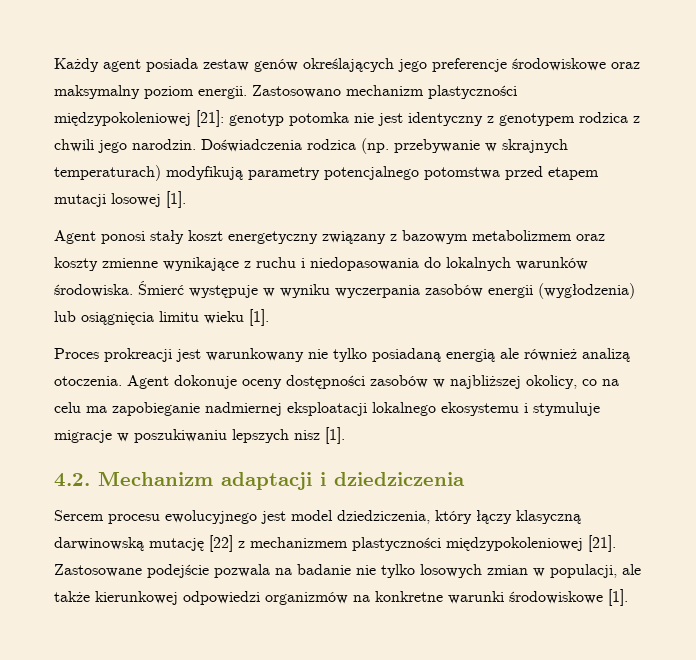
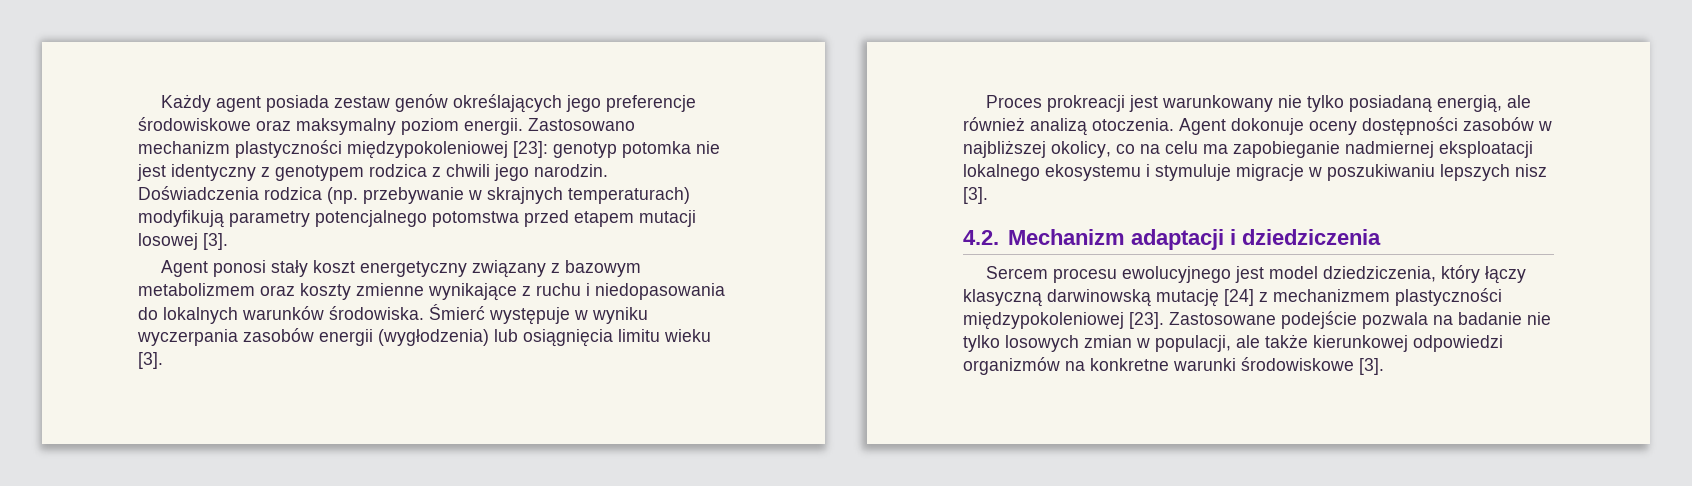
- Zastosowano mechanizm plastyczności międzypokoleniowej [21]: genotyp potomka nie jest identyczny z genotypem rodzica z chwili jego narodzin.
+ Zastosowano mechanizm plastyczności międzypokoleniowej [23]: genotyp potomka nie jest identyczny z genotypem rodzica z chwili jego narodzin.
- Doświadczenia rodzica (np. przebywanie w skrajnych temperaturach) modyfikują parametry potencjalnego potomstwa przed etapem mutacji losowej [1].
+ Doświadczenia rodzica (np. przebywanie w skrajnych temperaturach) modyfikują parametry potencjalnego potomstwa przed etapem mutacji losowej [3].
- Śmierć występuje w wyniku wyczerpania zasobów energii (wygłodzenia) lub osiągnięcia limitu wieku [1].
+ Śmierć występuje w wyniku wyczerpania zasobów energii (wygłodzenia) lub osiągnięcia limitu wieku [3].
- Proces prokreacji jest warunkowany nie tylko posiadaną energią ale również analizą otoczenia.
+ Proces prokreacji jest warunkowany nie tylko posiadaną energią, ale również analizą otoczenia.
- Agent dokonuje oceny dostępności zasobów w najbliższej okolicy, co na celu ma zapobieganie nadmiernej eksploatacji lokalnego ekosystemu i stymuluje migracje w poszukiwaniu lepszych nisz [1].
+ Agent dokonuje oceny dostępności zasobów w najbliższej okolicy, co na celu ma zapobieganie nadmiernej eksploatacji lokalnego ekosystemu i stymuluje migracje w poszukiwaniu lepszych nisz [3].
- Sercem procesu ewolucyjnego jest model dziedziczenia, który łączy klasyczną darwinowską mutację [22] z mechanizmem plastyczności międzypokoleniowej [21].
+ Sercem procesu ewolucyjnego jest model dziedziczenia, który łączy klasyczną darwinowską mutację [24] z mechanizmem plastyczności międzypokoleniowej [23].
- Zastosowane podejście pozwala na badanie nie tylko losowych zmian w populacji, ale także kierunkowej odpowiedzi organizmów na konkretne warunki środowiskowe [1].
+ Zastosowane podejście pozwala na badanie nie tylko losowych zmian w populacji, ale także kierunkowej odpowiedzi organizmów na konkretne warunki środowiskowe [3].

